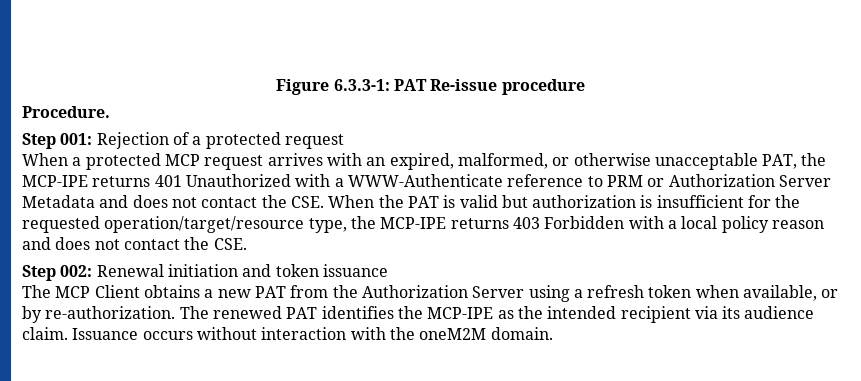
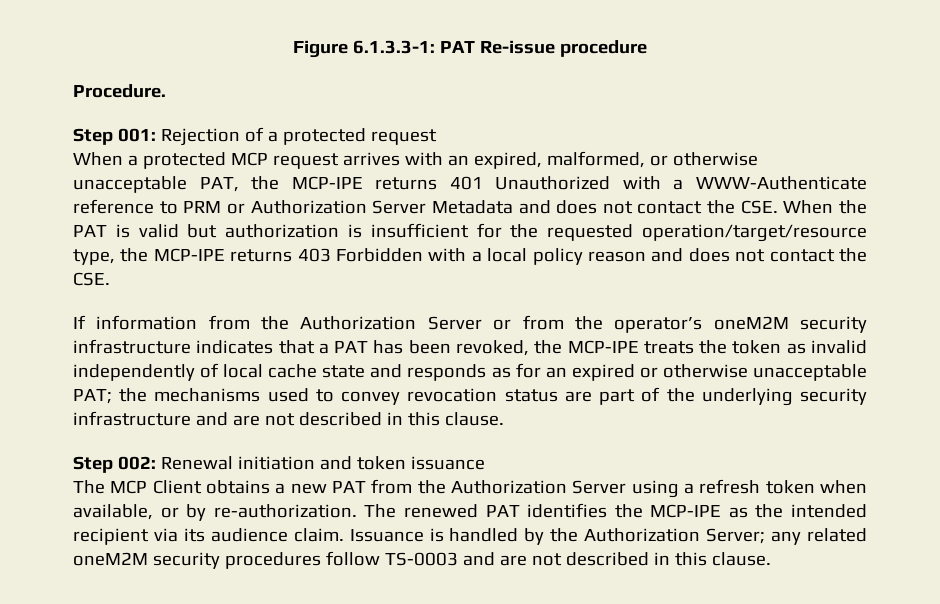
- Figure 6.3.3-1: PAT Re-issue procedure
+ Figure 6.1.3.3-1: PAT Re-issue procedure
+ If information from the Authorization Server or from the operator’s oneM2M security infrastructure indicates that a PAT has been revoked, the MCP-IPE treats the token as invalid independently of local cache state and responds as for an expired or otherwise unacceptable PAT; the mechanisms used to convey revocation status are part of the underlying security infrastructure and are not described in this clause.
- Issuance occurs without interaction with the oneM2M domain.
+ Issuance is handled by the Authorization Server; any related oneM2M security procedures follow TS-0003 and are not described in this clause.

